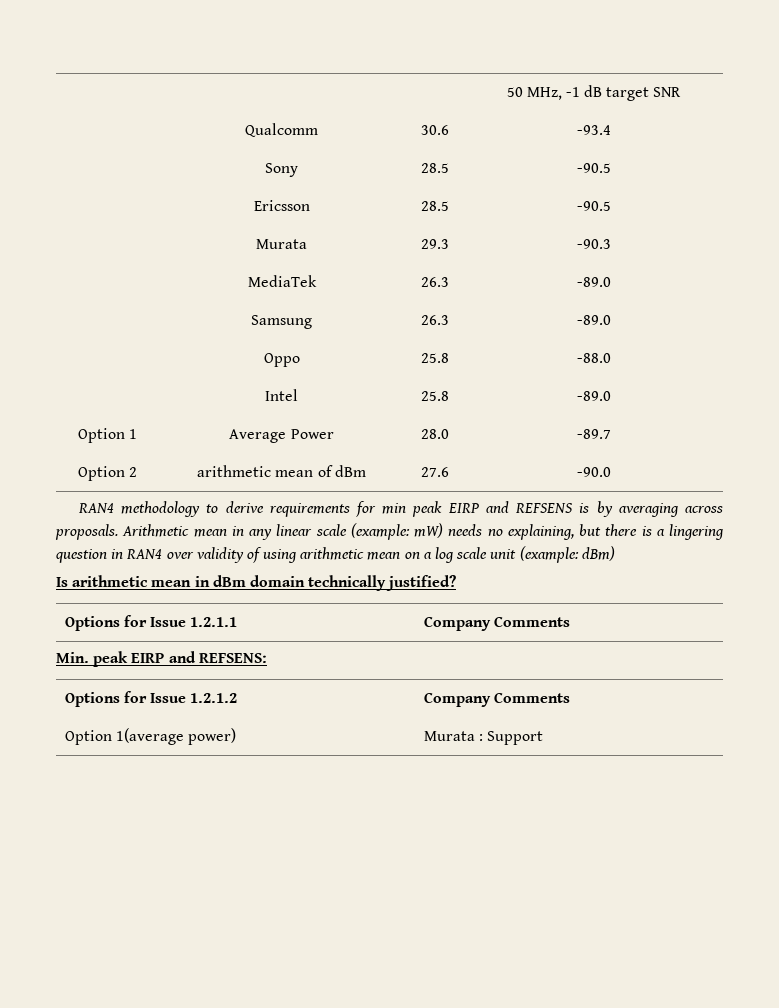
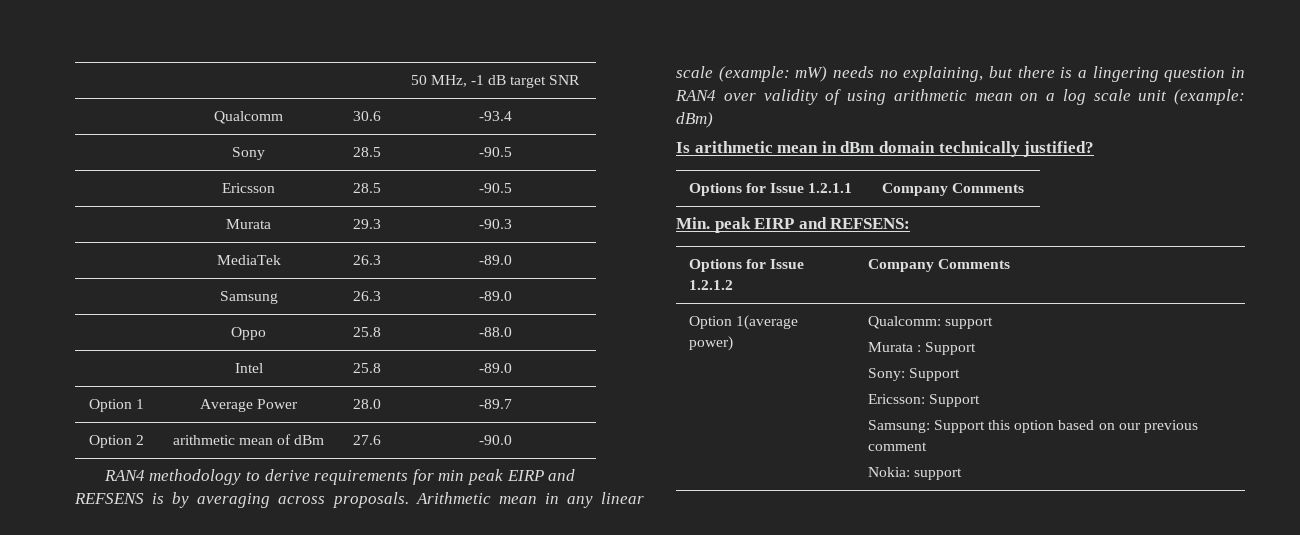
- Option 1(average power) | Murata : Support
+ Option 1(average power) | Qualcomm: support
+ Murata : Support
+ Sony: Support
+ Ericsson: Support
+ Samsung: Support this option based on our previous comment
+ Nokia: support

